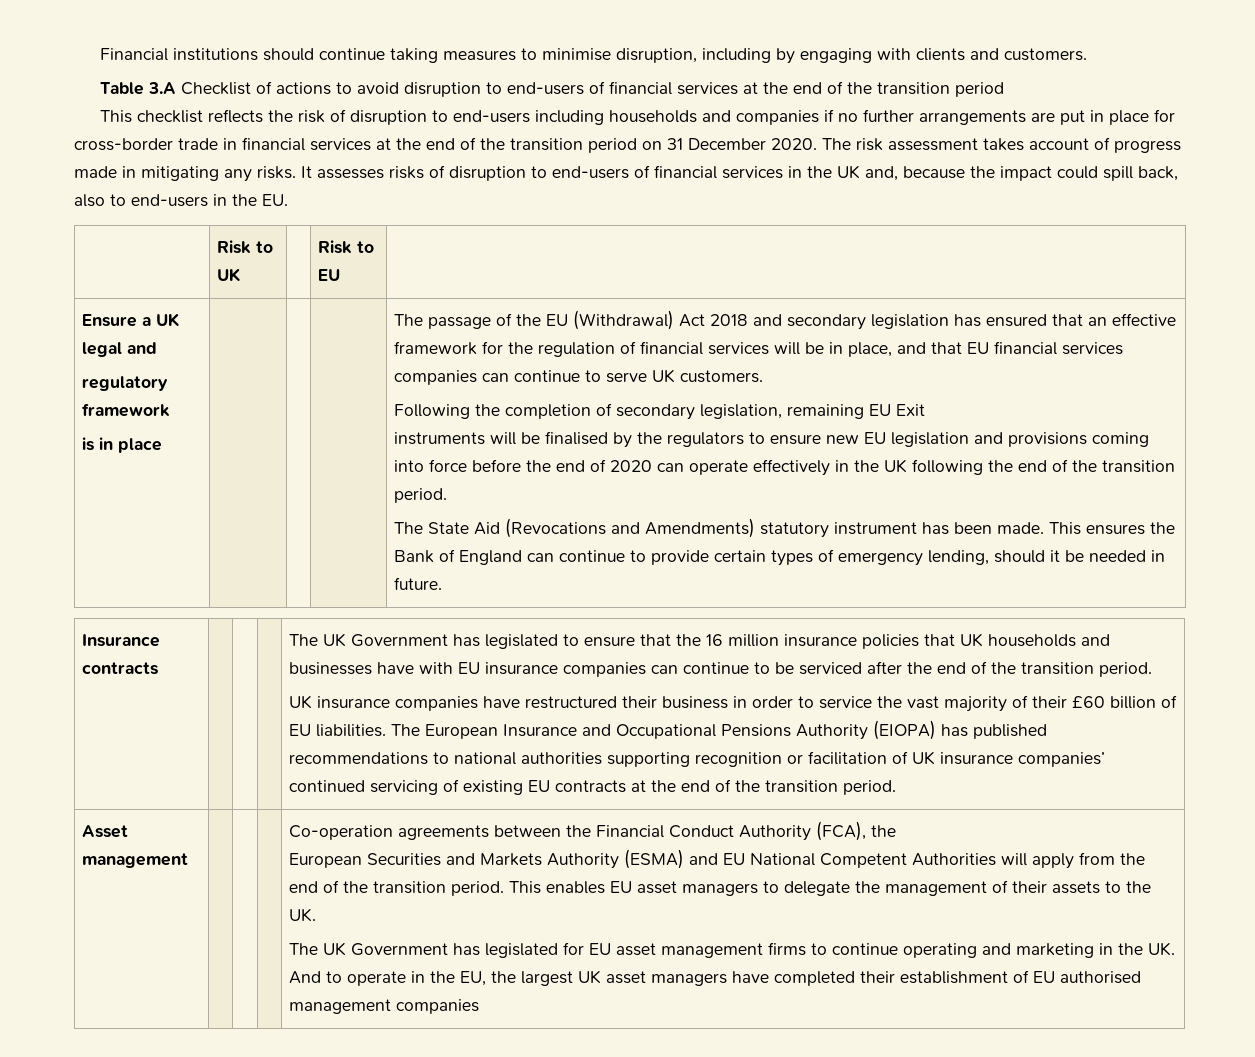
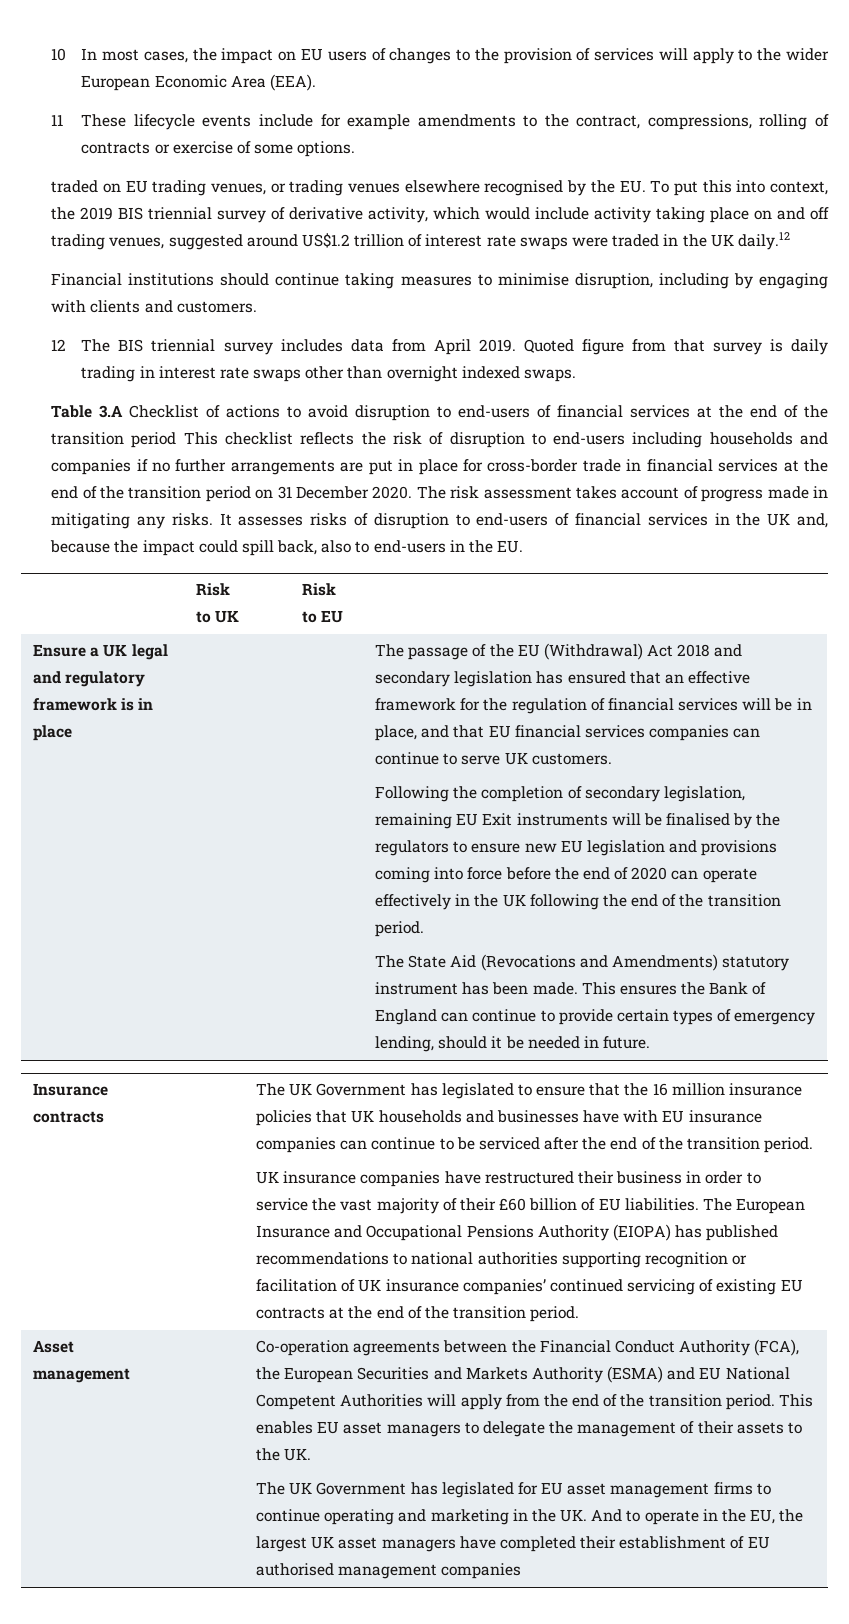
+ 10 In most cases, the impact on EU users of changes to the provision of services will apply to the wider European Economic Area (EEA).
+ 11 These lifecycle events include for example amendments to the contract, compressions, rolling of contracts or exercise of some options.
+ traded on EU trading venues, or trading venues elsewhere recognised by the EU. To put this into context, the 2019 BIS triennial survey of derivative activity, which would include activity taking place on and off trading venues, suggested around US$1.2 trillion of interest rate swaps were traded in the UK daily.12
+ 12 The BIS triennial survey includes data from April 2019. Quoted figure from that survey is daily trading in interest rate swaps other than overnight indexed swaps.
- Table 3.A Checklist of actions to avoid disruption to end-users of financial services at the end of the transition period
- This checklist reflects the risk of disruption to end-users including households and companies if no further arrangements are put in place for cross-border trade in financial services at the end of the transition period on 31 December 2020.
+ Table 3.A Checklist of actions to avoid disruption to end-users of financial services at the end of the transition period This checklist reflects the risk of disruption to end-users including households and companies if no further arrangements are put in place for cross-border trade in financial services at the end of the transition period on 31 December 2020.
- Ensure a UK legal and
- regulatory framework
- is in place
+ Ensure a UK legal and regulatory framework is in place
- Following the completion of secondary legislation, remaining EU Exit
- instruments will be finalised by the regulators to ensure new EU legislation and provisions coming into force before the end of 2020 can operate effectively in the UK following the end of the transition period.
+ Following the completion of secondary legislation, remaining EU Exit instruments will be finalised by the regulators to ensure new EU legislation and provisions coming into force before the end of 2020 can operate effectively in the UK following the end of the transition period.
- Co-operation agreements between the Financial Conduct Authority (FCA), the
- European Securities and Markets Authority (ESMA) and EU National Competent Authorities will apply from the end of the transition period.
+ Co-operation agreements between the Financial Conduct Authority (FCA), the European Securities and Markets Authority (ESMA) and EU National Competent Authorities will apply from the end of the transition period.

